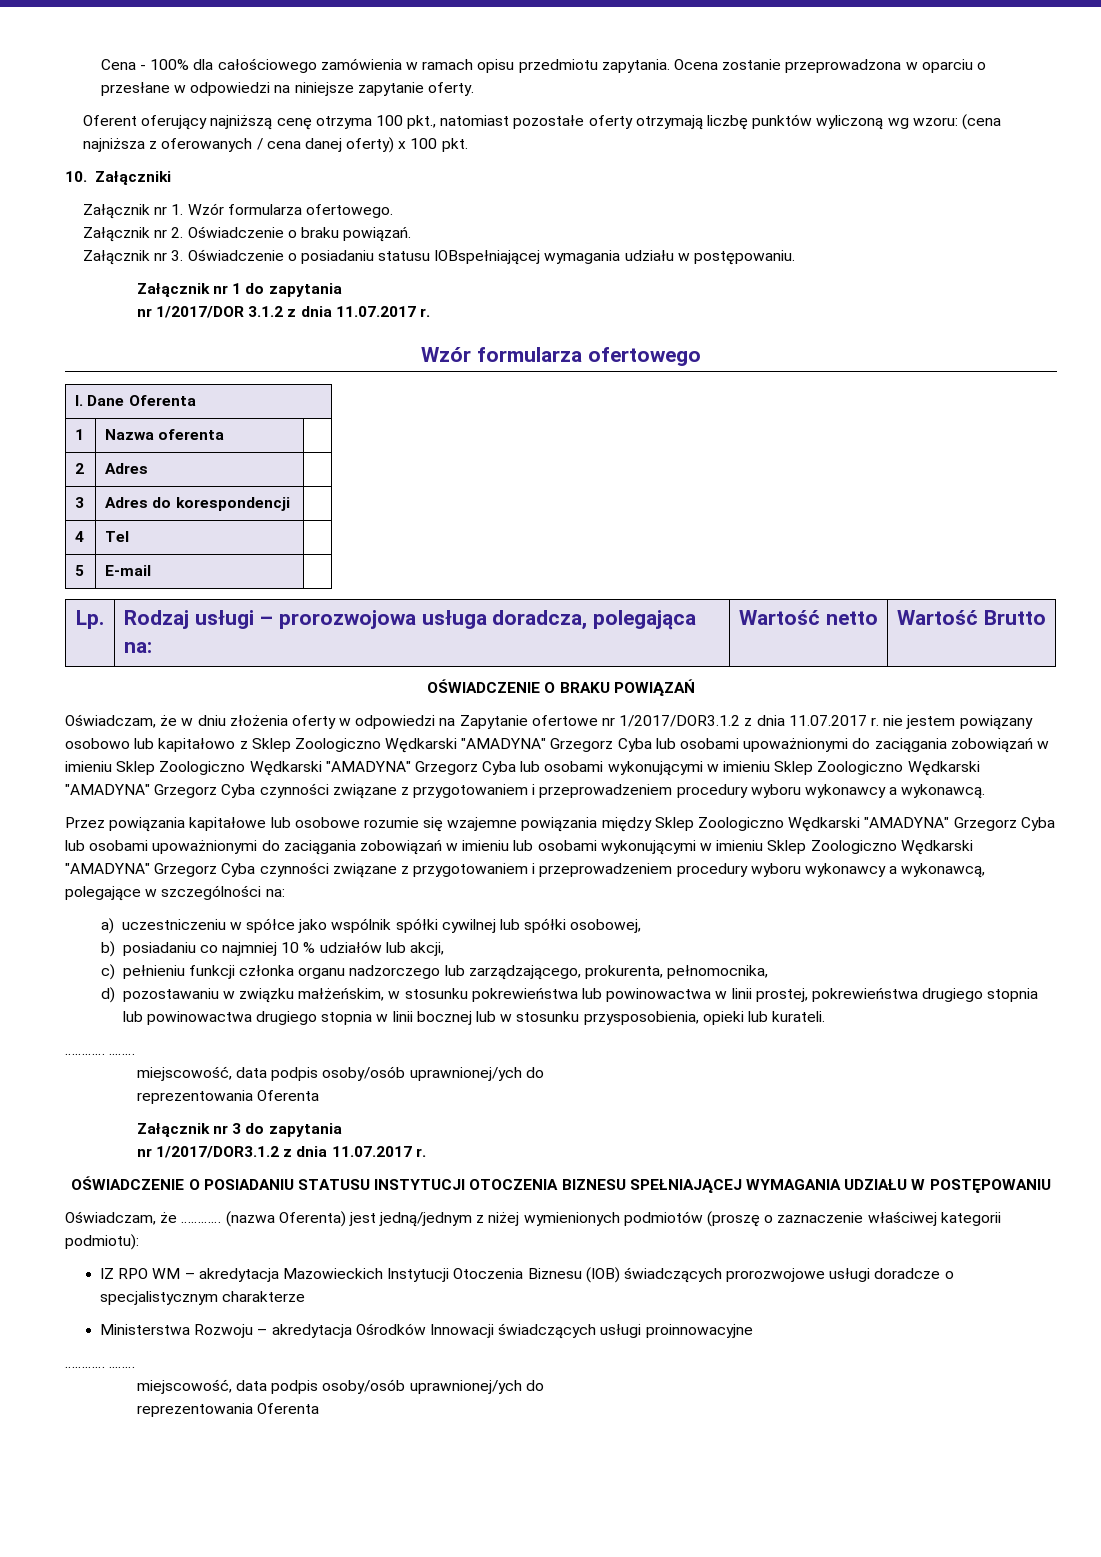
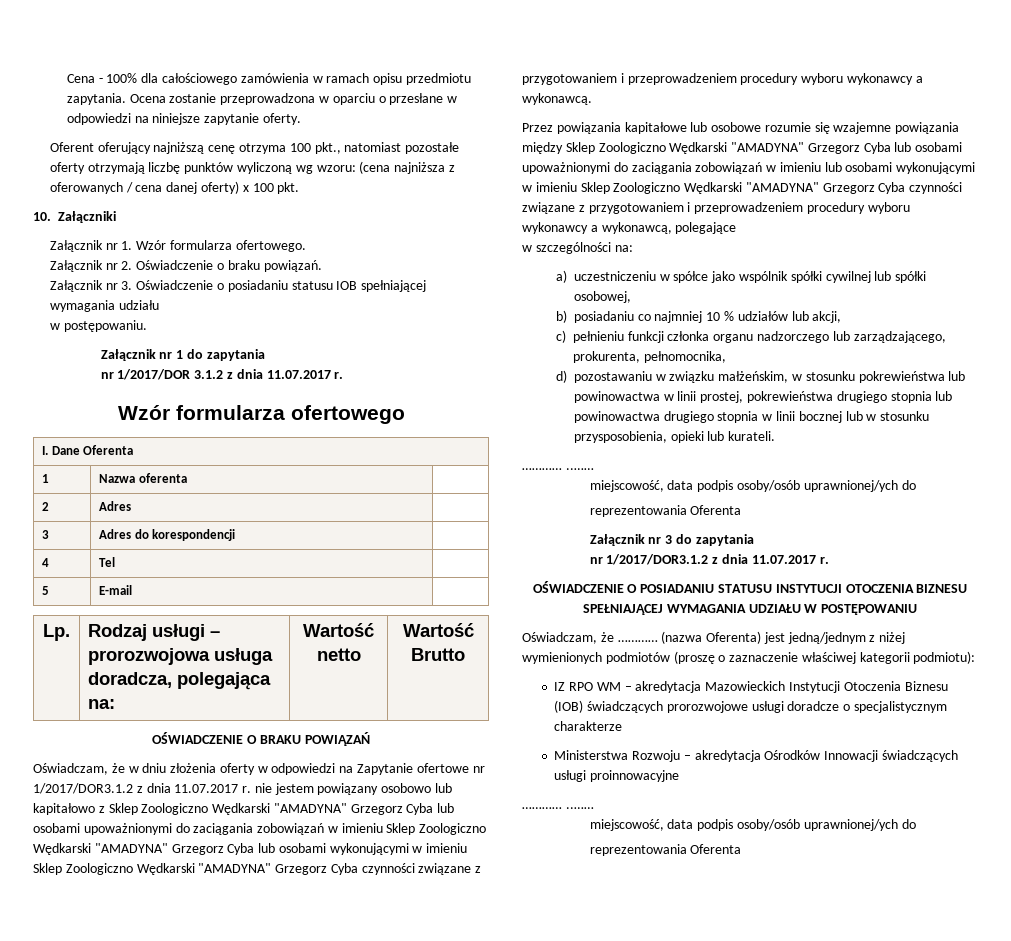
- Załącznik nr 3. Oświadczenie o posiadaniu statusu IOBspełniającej wymagania udziału w postępowaniu.
+ Załącznik nr 3. Oświadczenie o posiadaniu statusu IOB spełniającej wymagania udziału
+ w postępowaniu.
- Przez powiązania kapitałowe lub osobowe rozumie się wzajemne powiązania między Sklep Zoologiczno Wędkarski "AMADYNA" Grzegorz Cyba lub osobami upoważnionymi do zaciągania zobowiązań w imieniu lub osobami wykonującymi w imieniu Sklep Zoologiczno Wędkarski "AMADYNA" Grzegorz Cyba czynności związane z przygotowaniem i przeprowadzeniem procedury wyboru wykonawcy a wykonawcą, polegające w szczególności na:
+ Przez powiązania kapitałowe lub osobowe rozumie się wzajemne powiązania między Sklep Zoologiczno Wędkarski "AMADYNA" Grzegorz Cyba lub osobami upoważnionymi do zaciągania zobowiązań w imieniu lub osobami wykonującymi w imieniu Sklep Zoologiczno Wędkarski "AMADYNA" Grzegorz Cyba czynności związane z przygotowaniem i przeprowadzeniem procedury wyboru wykonawcy a wykonawcą, polegające
+ w szczególności na:

